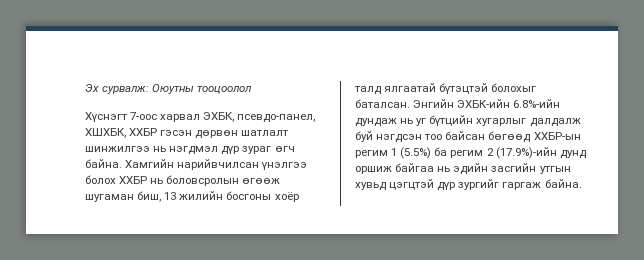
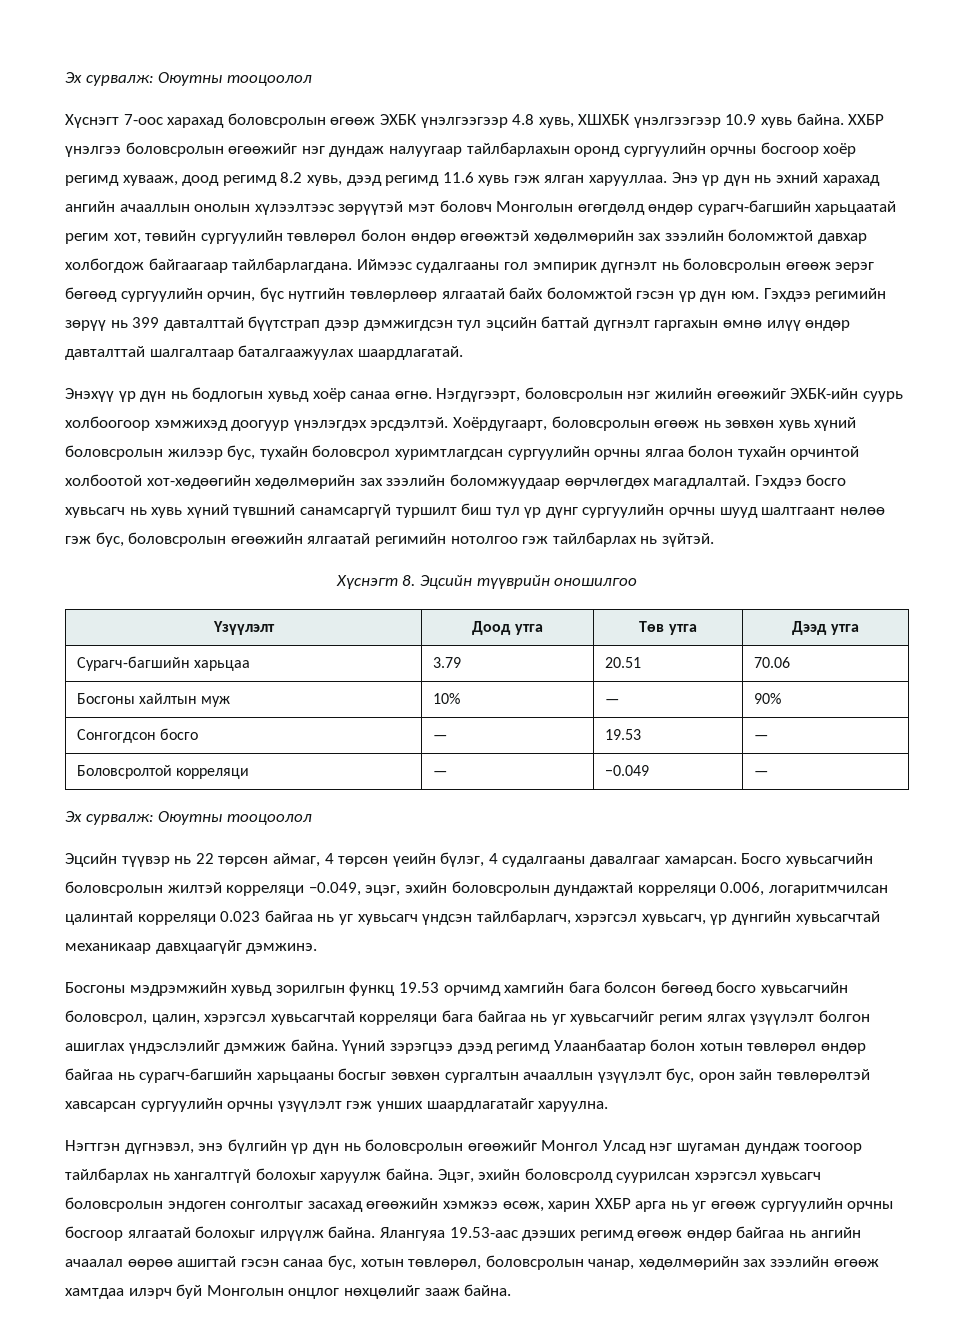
- Хүснэгт 7-оос харвал ЭХБК, псевдо-панел, ХШХБК, ХХБР гэсэн дөрвөн шатлалт шинжилгээ нь нэгдмэл дүр зураг өгч байна. Хамгийн нарийвчилсан үнэлгээ болох ХХБР нь боловсролын өгөөж шугаман биш, 13 жилийн босгоны хоёр талд ялгаатай бүтэцтэй болохыг баталсан. Энгийн ЭХБК-ийн 6.8%-ийн дундаж нь уг бүтцийн хугарлыг далдалж буй нэгдсэн тоо байсан бөгөөд ХХБР-ын регим 1 (5.5%) ба регим 2 (17.9%)-ийн дунд оршиж байгаа нь эдийн засгийн утгын хувьд цэгцтэй дүр зургийг гаргаж байна.
+ Хүснэгт 7-оос харахад боловсролын өгөөж ЭХБК үнэлгээгээр 4.8 хувь, ХШХБК үнэлгээгээр 10.9 хувь байна. ХХБР үнэлгээ боловсролын өгөөжийг нэг дундаж налуугаар тайлбарлахын оронд сургуулийн орчны босгоор хоёр регимд хувааж, доод регимд 8.2 хувь, дээд регимд 11.6 хувь гэж ялган харууллаа. Энэ үр дүн нь эхний харахад ангийн ачааллын онолын хүлээлтээс зөрүүтэй мэт боловч Монголын өгөгдөлд өндөр сурагч-багшийн харьцаатай регим хот, төвийн сургуулийн төвлөрөл болон өндөр өгөөжтэй хөдөлмөрийн зах зээлийн боломжтой давхар холбогдож байгаагаар тайлбарлагдана. Иймээс судалгааны гол эмпирик дүгнэлт нь боловсролын өгөөж эерэг бөгөөд сургуулийн орчин, бүс нутгийн төвлөрлөөр ялгаатай байх боломжтой гэсэн үр дүн юм. Гэхдээ регимийн зөрүү нь 399 давталттай бүүтстрап дээр дэмжигдсэн тул эцсийн баттай дүгнэлт гаргахын өмнө илүү өндөр давталттай шалгалтаар баталгаажуулах шаардлагатай.
+ Энэхүү үр дүн нь бодлогын хувьд хоёр санаа өгнө. Нэгдүгээрт, боловсролын нэг жилийн өгөөжийг ЭХБК-ийн суурь холбоогоор хэмжихэд доогуур үнэлэгдэх эрсдэлтэй. Хоёрдугаарт, боловсролын өгөөж нь зөвхөн хувь хүний боловсролын жилээр бус, тухайн боловсрол хуримтлагдсан сургуулийн орчны ялгаа болон тухайн орчинтой холбоотой хот-хөдөөгийн хөдөлмөрийн зах зээлийн боломжуудаар өөрчлөгдөх магадлалтай. Гэхдээ босго хувьсагч нь хувь хүний түвшний санамсаргүй туршилт биш тул үр дүнг сургуулийн орчны шууд шалтгаант нөлөө гэж бус, боловсролын өгөөжийн ялгаатай регимийн нотолгоо гэж тайлбарлах нь зүйтэй.
+ Хүснэгт 8. Эцсийн түүврийн оношилгоо
+ Үзүүлэлт | Доод утга | Төв утга | Дээд утга
+ Сурагч-багшийн харьцаа | 3.79 | 20.51 | 70.06
+ Босгоны хайлтын муж | 10% | — | 90%
+ Сонгогдсон босго | — | 19.53 | —
+ Боловсролтой корреляци | — | −0.049 | —
+ Эх сурвалж: Оюутны тооцоолол
+ Эцсийн түүвэр нь 22 төрсөн аймаг, 4 төрсөн үеийн бүлэг, 4 судалгааны давалгааг хамарсан. Босго хувьсагчийн боловсролын жилтэй корреляци −0.049, эцэг, эхийн боловсролын дундажтай корреляци 0.006, логаритмчилсан цалинтай корреляци 0.023 байгаа нь уг хувьсагч үндсэн тайлбарлагч, хэрэгсэл хувьсагч, үр дүнгийн хувьсагчтай механикаар давхцаагүйг дэмжинэ.
+ Босгоны мэдрэмжийн хувьд зорилгын функц 19.53 орчимд хамгийн бага болсон бөгөөд босго хувьсагчийн боловсрол, цалин, хэрэгсэл хувьсагчтай корреляци бага байгаа нь уг хувьсагчийг регим ялгах үзүүлэлт болгон ашиглах үндэслэлийг дэмжиж байна. Үүний зэрэгцээ дээд регимд Улаанбаатар болон хотын төвлөрөл өндөр байгаа нь сурагч-багшийн харьцааны босгыг зөвхөн сургалтын ачааллын үзүүлэлт бус, орон зайн төвлөрөлтэй хавсарсан сургуулийн орчны үзүүлэлт гэж унших шаардлагатайг харуулна.
+ Нэгтгэн дүгнэвэл, энэ бүлгийн үр дүн нь боловсролын өгөөжийг Монгол Улсад нэг шугаман дундаж тоогоор тайлбарлах нь хангалтгүй болохыг харуулж байна. Эцэг, эхийн боловсролд суурилсан хэрэгсэл хувьсагч боловсролын эндоген сонголтыг засахад өгөөжийн хэмжээ өсөж, харин ХХБР арга нь уг өгөөж сургуулийн орчны босгоор ялгаатай болохыг илрүүлж байна. Ялангуяа 19.53-аас дээших регимд өгөөж өндөр байгаа нь ангийн ачаалал өөрөө ашигтай гэсэн санаа бус, хотын төвлөрөл, боловсролын чанар, хөдөлмөрийн зах зээлийн өгөөж хамтдаа илэрч буй Монголын онцлог нөхцөлийг зааж байна.

